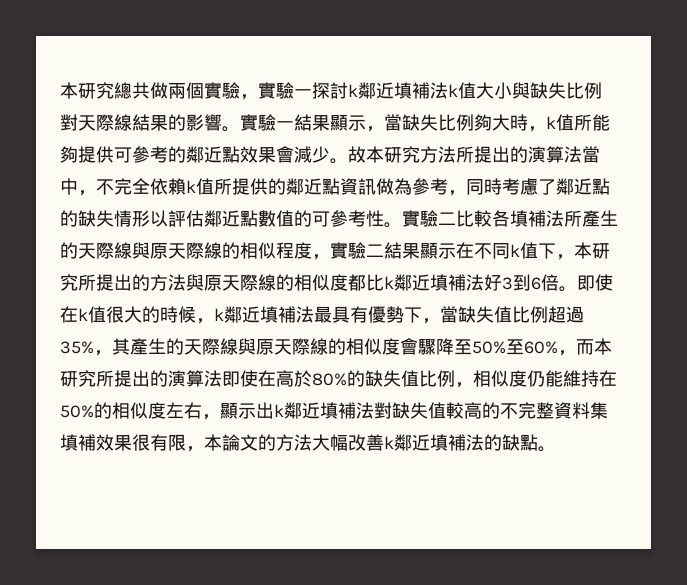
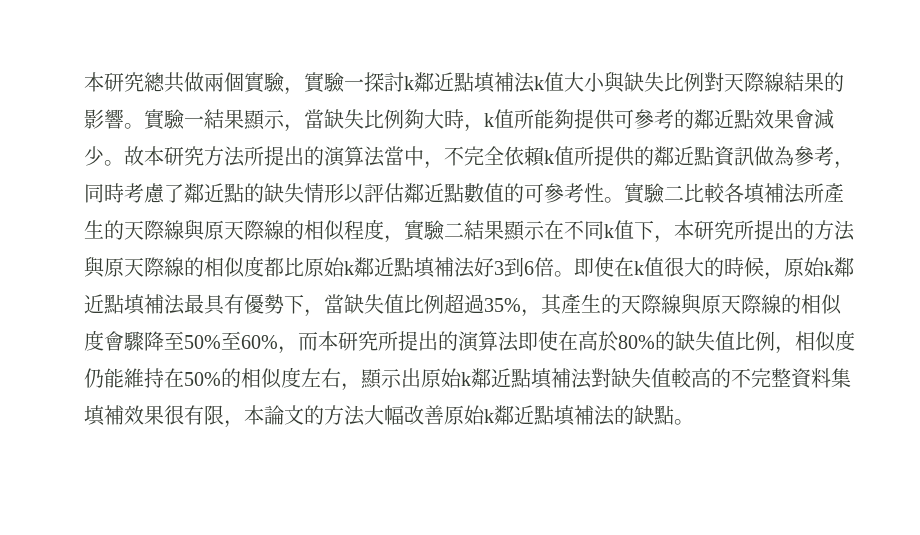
- 本研究總共做兩個實驗，實驗一探討k鄰近填補法k值大小與缺失比例對天際線結果的影響。
+ 本研究總共做兩個實驗，實驗一探討k鄰近點填補法k值大小與缺失比例對天際線結果的影響。
- 實驗二比較各填補法所產生的天際線與原天際線的相似程度，實驗二結果顯示在不同k值下，本研究所提出的方法與原天際線的相似度都比k鄰近填補法好3到6倍。
+ 實驗二比較各填補法所產生的天際線與原天際線的相似程度，實驗二結果顯示在不同k值下，本研究所提出的方法與原天際線的相似度都比原始k鄰近點填補法好3到6倍。
- 即使在k值很大的時候，k鄰近填補法最具有優勢下，當缺失值比例超過35%，其產生的天際線與原天際線的相似度會驟降至50%至60%，而本研究所提出的演算法即使在高於80%的缺失值比例，相似度仍能維持在50%的相似度左右，顯示出k鄰近填補法對缺失值較高的不完整資料集填補效果很有限，本論文的方法大幅改善k鄰近填補法的缺點。
+ 即使在k值很大的時候，原始k鄰近點填補法最具有優勢下，當缺失值比例超過35%，其產生的天際線與原天際線的相似度會驟降至50%至60%，而本研究所提出的演算法即使在高於80%的缺失值比例，相似度仍能維持在50%的相似度左右，顯示出原始k鄰近點填補法對缺失值較高的不完整資料集填補效果很有限，本論文的方法大幅改善原始k鄰近點填補法的缺點。

